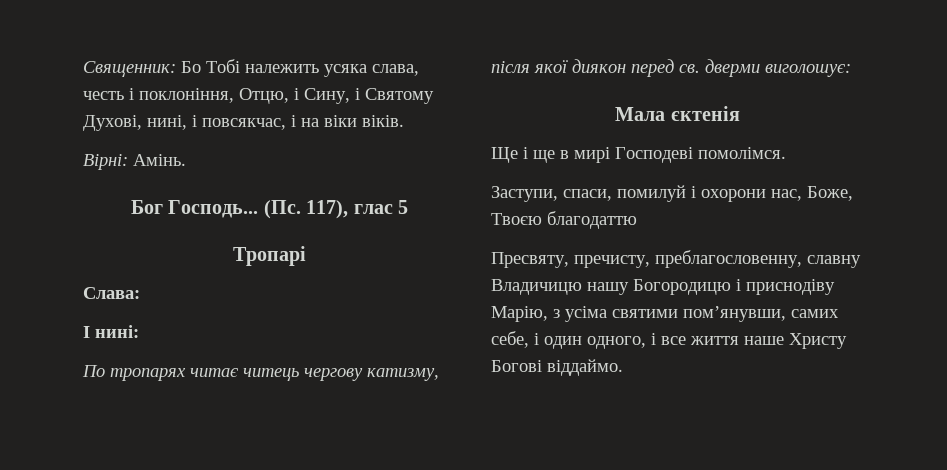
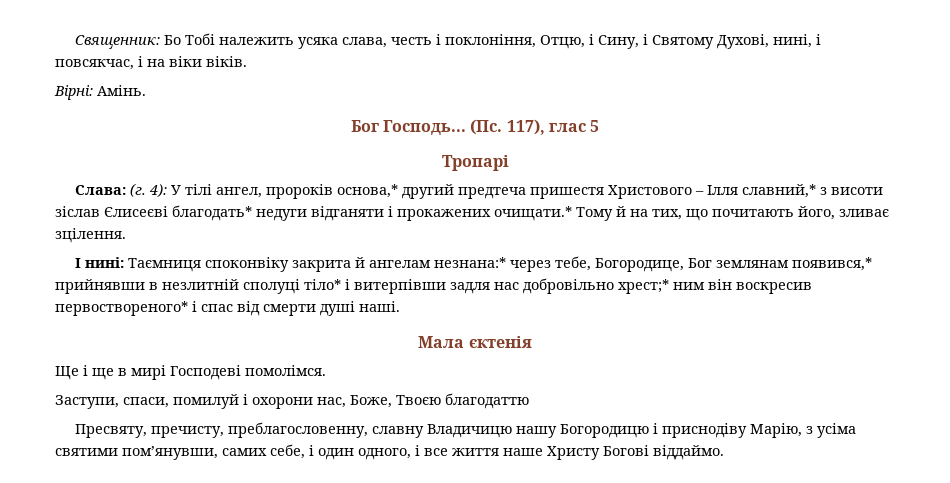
- Слава:
- І нині:
- По тропарях читає читець чергову катизму, після якої диякон перед св. дверми виголошує:
+ Слава: (г. 4): У тілі ангел, пророків основа,* другий предтеча пришестя Христового – Ілля славний,* з висоти зіслав Єлисеєві благодать* недуги відганяти і прокажених очищати.* Тому й на тих, що почитають його, зливає зцілення.
+ І нині: Таємниця споконвіку закрита й ангелам незнана:* через тебе, Богородице, Бог землянам появився,* прийнявши в незлитній сполуці тіло* і витерпівши задля нас добровільно хрест;* ним він воскресив первоствореного* і спас від смерти душі наші.

